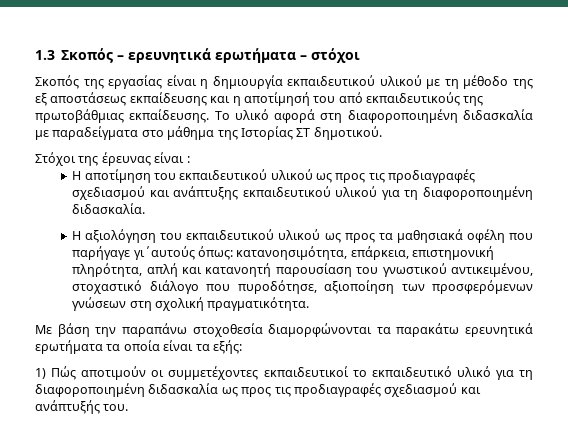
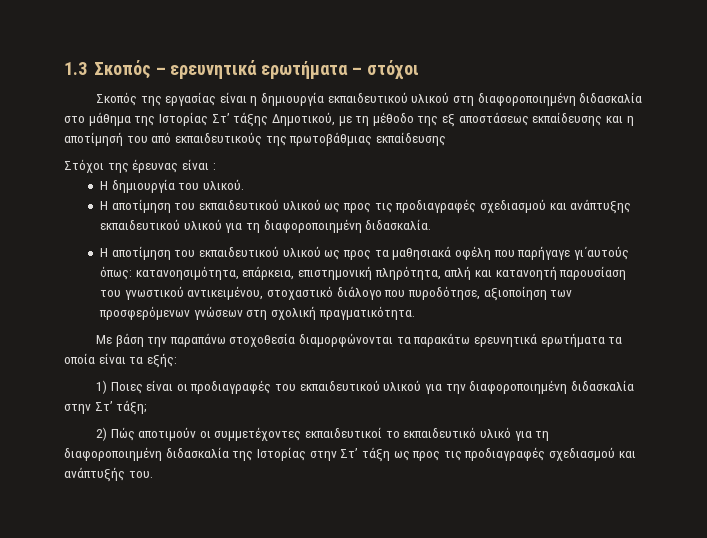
- Σκοπός της εργασίας είναι η δημιουργία εκπαιδευτικού υλικού με τη μέθοδο της εξ αποστάσεως εκπαίδευσης και η αποτίμησή του από εκπαιδευτικούς της πρωτοβάθμιας εκπαίδευσης. Το υλικό αφορά στη διαφοροποιημένη διδασκαλία με παραδείγματα στο μάθημα της Ιστορίας ΣΤ δημοτικού.
+ Σκοπός της εργασίας είναι η δημιουργία εκπαιδευτικού υλικού στη διαφοροποιημένη διδασκαλία στο μάθημα της Ιστορίας Στ’ τάξης Δημοτικού, με τη μέθοδο της εξ αποστάσεως εκπαίδευσης και η αποτίμησή του από εκπαιδευτικούς της πρωτοβάθμιας εκπαίδευσης
+ Η δημιουργία του υλικού.
- Η αξιολόγηση του εκπαιδευτικού υλικού ως προς τα μαθησιακά οφέλη που παρήγαγε γι΄αυτούς όπως: κατανοησιμότητα, επάρκεια, επιστημονική πληρότητα, απλή και κατανοητή παρουσίαση του γνωστικού αντικειμένου, στοχαστικό διάλογο που πυροδότησε, αξιοποίηση των προσφερόμενων γνώσεων στη σχολική πραγματικότητα.
+ Η αποτίμηση του εκπαιδευτικού υλικού ως προς τα μαθησιακά οφέλη που παρήγαγε γι΄αυτούς όπως: κατανοησιμότητα, επάρκεια, επιστημονική πληρότητα, απλή και κατανοητή παρουσίαση του γνωστικού αντικειμένου, στοχαστικό διάλογο που πυροδότησε, αξιοποίηση των προσφερόμενων γνώσεων στη σχολική πραγματικότητα.
- 1) Πώς αποτιμούν οι συμμετέχοντες εκπαιδευτικοί το εκπαιδευτικό υλικό για τη διαφοροποιημένη διδασκαλία ως προς τις προδιαγραφές σχεδιασμού και ανάπτυξής του.
+ 1) Ποιες είναι οι προδιαγραφές του εκπαιδευτικού υλικού για την διαφοροποιημένη διδασκαλία στην Στ’ τάξη;
+ 2) Πώς αποτιμούν οι συμμετέχοντες εκπαιδευτικοί το εκπαιδευτικό υλικό για τη διαφοροποιημένη διδασκαλία της Ιστορίας στην Στ’ τάξη ως προς τις προδιαγραφές σχεδιασμού και ανάπτυξής του.

